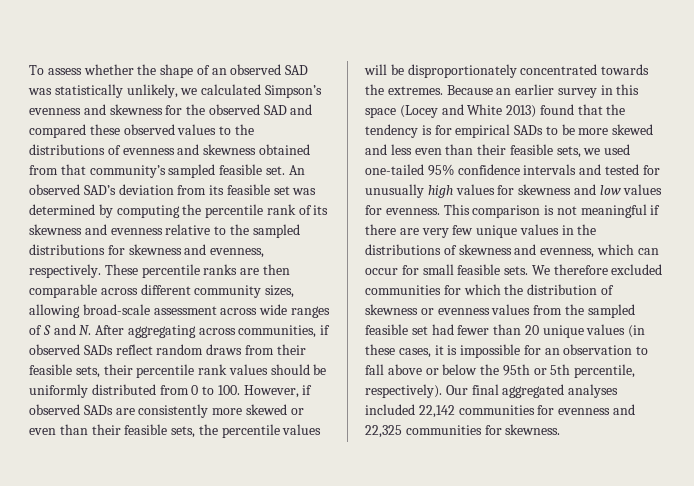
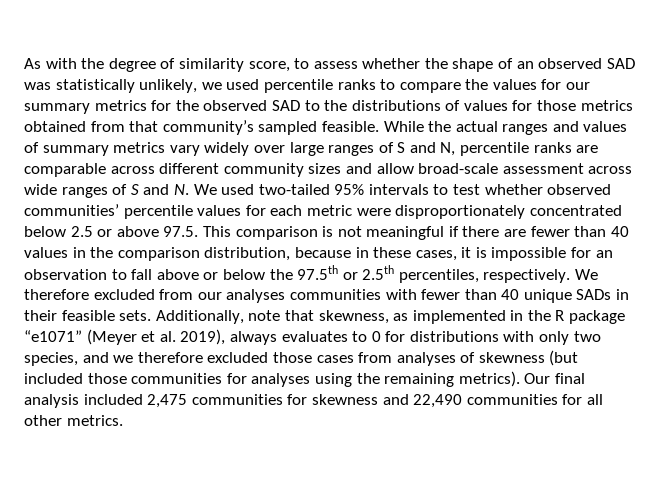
- To assess whether the shape of an observed SAD was statistically unlikely, we calculated Simpson’s evenness and skewness for the observed SAD and compared these observed values to the distributions of evenness and skewness obtained from that community’s sampled feasible set. An observed SAD’s deviation from its feasible set was determined by computing the percentile rank of its skewness and evenness relative to the sampled distributions for skewness and evenness, respectively. These percentile ranks are then comparable across different community sizes, allowing broad-scale assessment across wide ranges of S and N. After aggregating across communities, if observed SADs reflect random draws from their feasible sets, their percentile rank values should be uniformly distributed from 0 to 100. However, if observed SADs are consistently more skewed or even than their feasible sets, the percentile values will be disproportionately concentrated towards the extremes. Because an earlier survey in this space (Locey and White 2013) found that the tendency is for empirical SADs to be more skewed and less even than their feasible sets, we used one-tailed 95% confidence intervals and tested for unusually high values for skewness and low values for evenness. This comparison is not meaningful if there are very few unique values in the distributions of skewness and evenness, which can occur for small feasible sets. We therefore excluded communities for which the distribution of skewness or evenness values from the sampled feasible set had fewer than 20 unique values (in these cases, it is impossible for an observation to fall above or below the 95th or 5th percentile, respectively). Our final aggregated analyses included 22,142 communities for evenness and 22,325 communities for skewness.
+ As with the degree of similarity score, to assess whether the shape of an observed SAD was statistically unlikely, we used percentile ranks to compare the values for our summary metrics for the observed SAD to the distributions of values for those metrics obtained from that community’s sampled feasible. While the actual ranges and values of summary metrics vary widely over large ranges of S and N, percentile ranks are comparable across different community sizes and allow broad-scale assessment across wide ranges of S and N. We used two-tailed 95% intervals to test whether observed communities’ percentile values for each metric were disproportionately concentrated below 2.5 or above 97.5. This comparison is not meaningful if there are fewer than 40 values in the comparison distribution, because in these cases, it is impossible for an observation to fall above or below the 97.5th or 2.5th percentiles, respectively. We therefore excluded from our analyses communities with fewer than 40 unique SADs in their feasible sets. Additionally, note that skewness, as implemented in the R package “e1071” (Meyer et al. 2019), always evaluates to 0 for distributions with only two species, and we therefore excluded those cases from analyses of skewness (but included those communities for analyses using the remaining metrics). Our final analysis included 2,475 communities for skewness and 22,490 communities for all other metrics.

